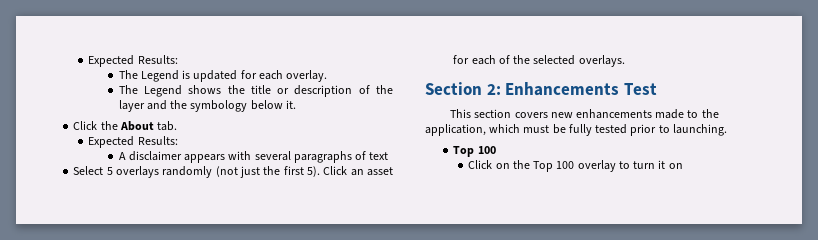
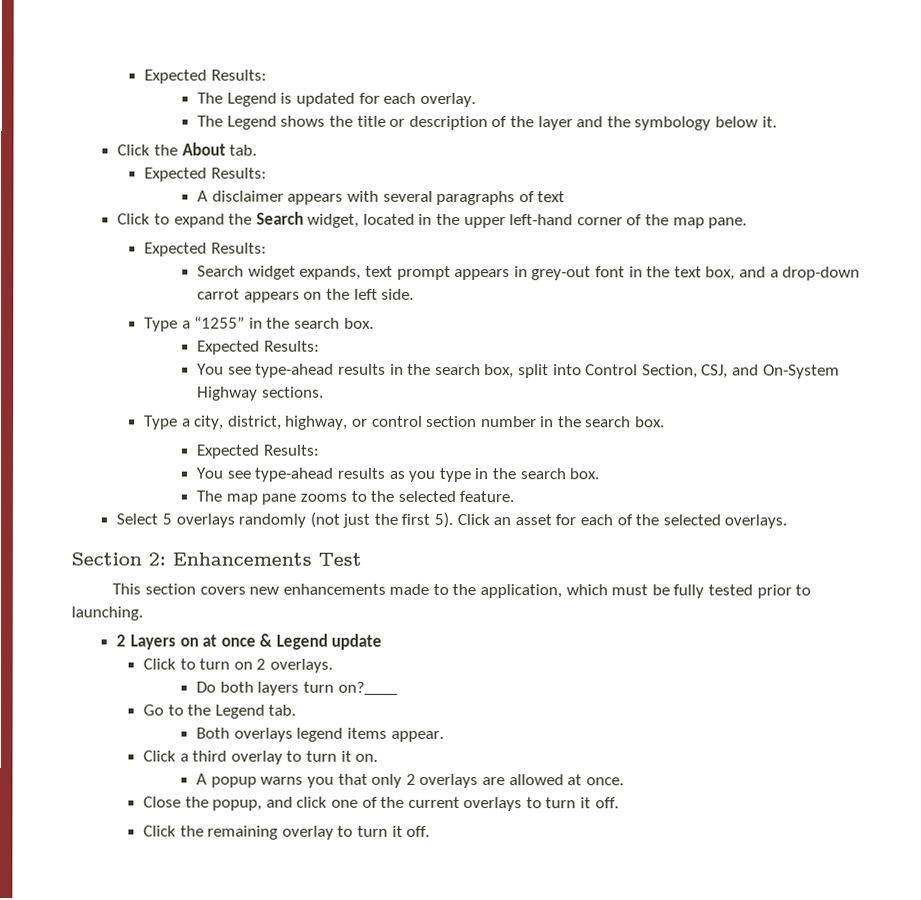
+ Click to expand the Search widget, located in the upper left-hand corner of the map pane.
+ Expected Results:
+ Search widget expands, text prompt appears in grey-out font in the text box, and a drop-down carrot appears on the left side.
+ Type a “1255” in the search box.
+ Expected Results:
+ You see type-ahead results in the search box, split into Control Section, CSJ, and On-System Highway sections.
+ Type a city, district, highway, or control section number in the search box.
+ Expected Results:
+ You see type-ahead results as you type in the search box.
+ The map pane zooms to the selected feature.
  This section covers new enhancements made to the application, which must be fully tested prior to launching.
- Top 100
- Click on the Top 100 overlay to turn it on
+ 2 Layers on at once & Legend update
+ Click to turn on 2 overlays.
+ Do both layers turn on?____
+ Go to the Legend tab.
+ Both overlays legend items appear.
+ Click a third overlay to turn it on.
+ A popup warns you that only 2 overlays are allowed at once.
+ Close the popup, and click one of the current overlays to turn it off.
+ Click the remaining overlay to turn it off.

